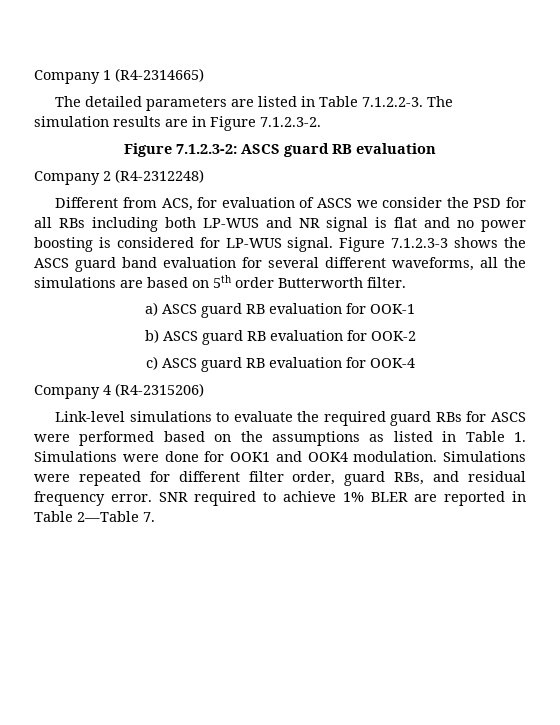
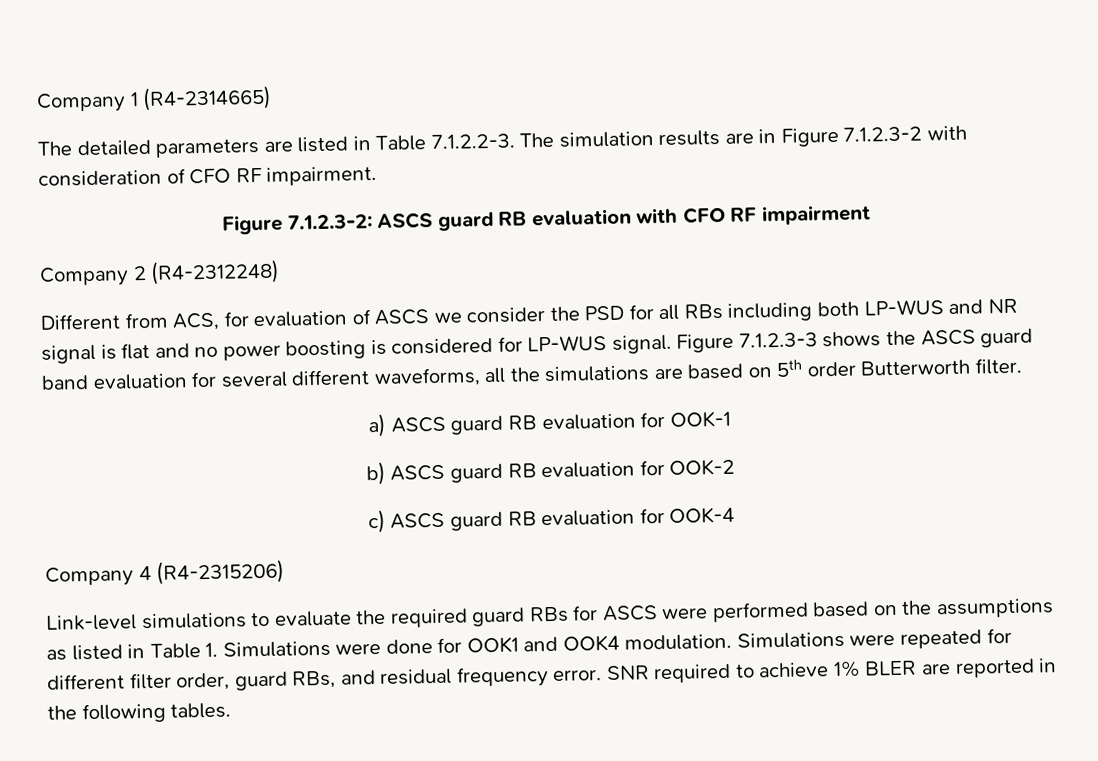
- The detailed parameters are listed in Table 7.1.2.2-3. The simulation results are in Figure 7.1.2.3-2.
+ The detailed parameters are listed in Table 7.1.2.2-3. The simulation results are in Figure 7.1.2.3-2 with consideration of CFO RF impairment.
- Figure 7.1.2.3-2: ASCS guard RB evaluation
+ Figure 7.1.2.3-2: ASCS guard RB evaluation with CFO RF impairment
- SNR required to achieve 1% BLER are reported in Table 2—Table 7.
+ SNR required to achieve 1% BLER are reported in the following tables.

